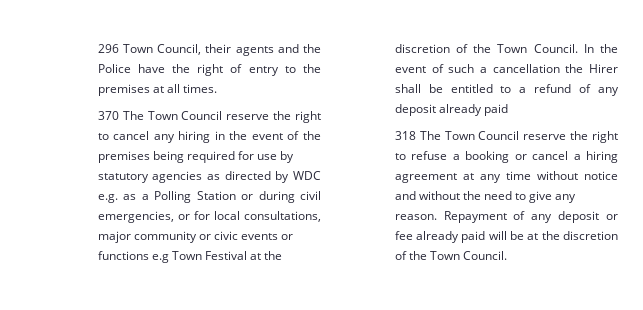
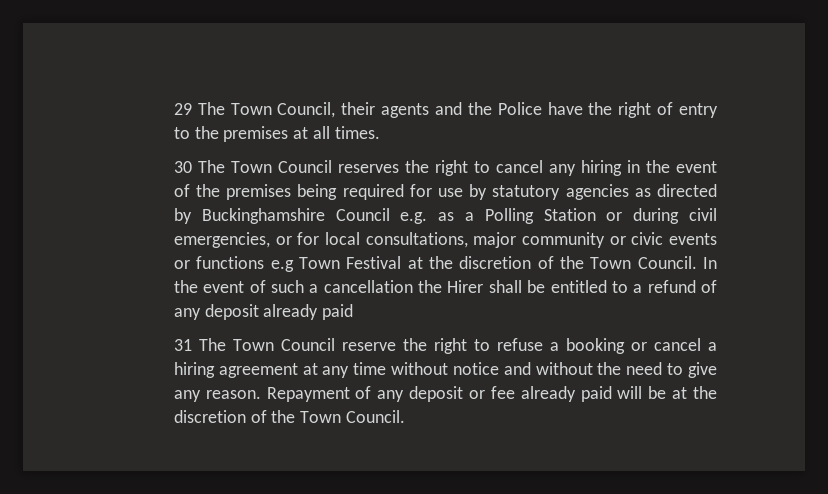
- 296 Town Council, their agents and the Police have the right of entry to the premises at all times.
+ 29 The Town Council, their agents and the Police have the right of entry to the premises at all times.
- 370 The Town Council reserve the right to cancel any hiring in the event of the premises being required for use by statutory agencies as directed by WDC e.g. as a Polling Station or during civil emergencies, or for local consultations, major community or civic events or functions e.g Town Festival at the discretion of the Town Council.
+ 30 The Town Council reserves the right to cancel any hiring in the event of the premises being required for use by statutory agencies as directed by Buckinghamshire Council e.g. as a Polling Station or during civil emergencies, or for local consultations, major community or civic events or functions e.g Town Festival at the discretion of the Town Council.
- 318 The Town Council reserve the right to refuse a booking or cancel a hiring agreement at any time without notice and without the need to give any reason.
+ 31 The Town Council reserve the right to refuse a booking or cancel a hiring agreement at any time without notice and without the need to give any reason.

